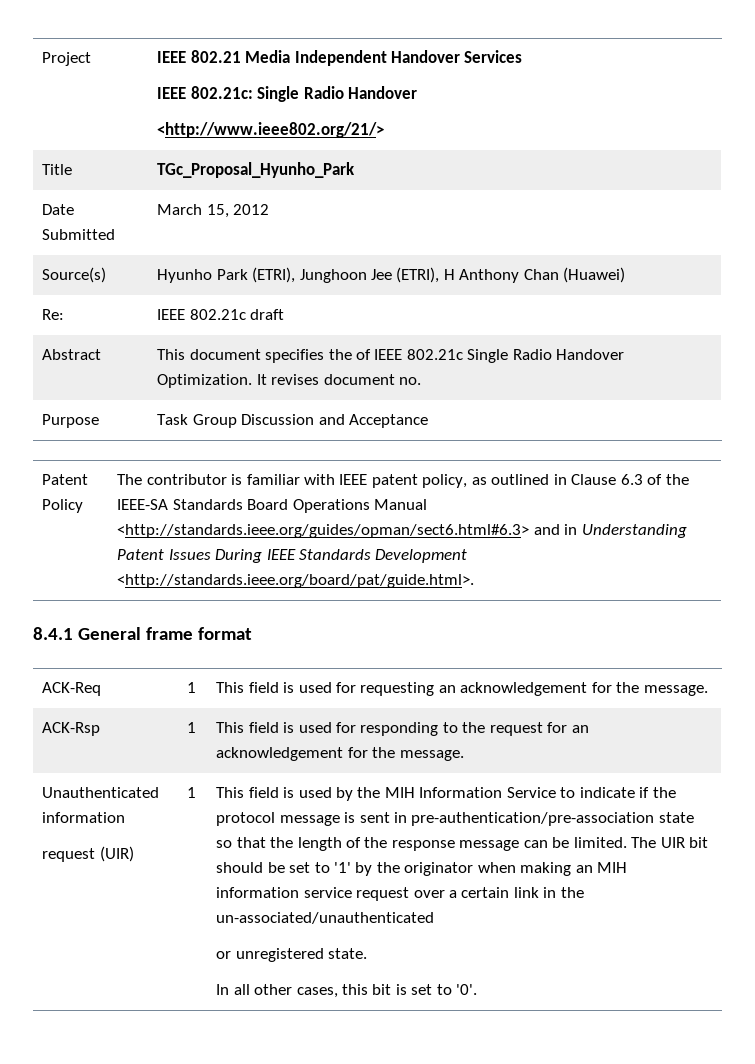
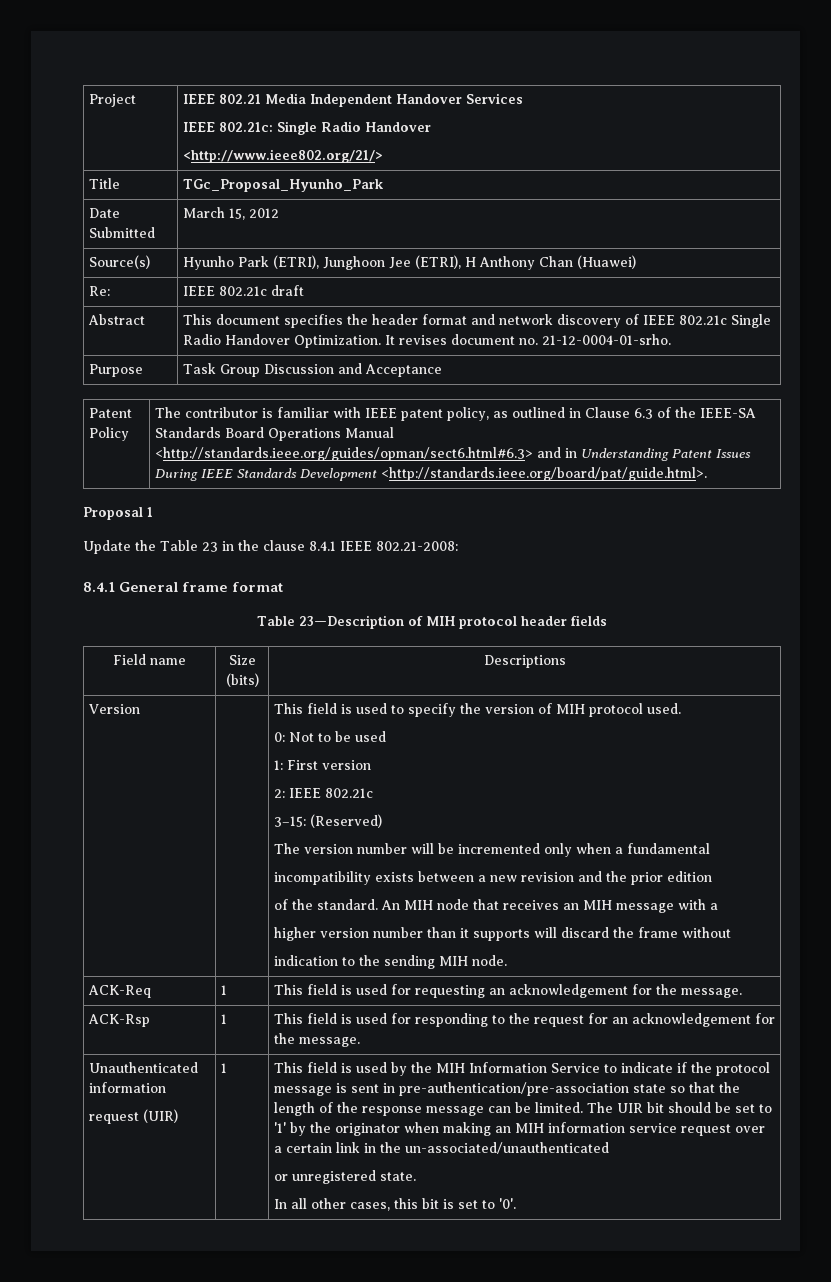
- Abstract | This document specifies the of IEEE 802.21c Single Radio Handover Optimization. It revises document no.
+ Abstract | This document specifies the header format and network discovery of IEEE 802.21c Single Radio Handover Optimization. It revises document no. 21-12-0004-01-srho.
+ Proposal 1
+ Update the Table 23 in the clause 8.4.1 IEEE 802.21-2008:
  8.4.1 General frame format
+ Table 23—Description of MIH protocol header fields
+ Field name | Size (bits) | Descriptions
+ Version | | This field is used to specify the version of MIH protocol used.
+ 0: Not to be used
+ 1: First version
+ 2: IEEE 802.21c
+ 3–15: (Reserved)
+ The version number will be incremented only when a fundamental
+ incompatibility exists between a new revision and the prior edition
+ of the standard. An MIH node that receives an MIH message with a
+ higher version number than it supports will discard the frame without
+ indication to the sending MIH node.

